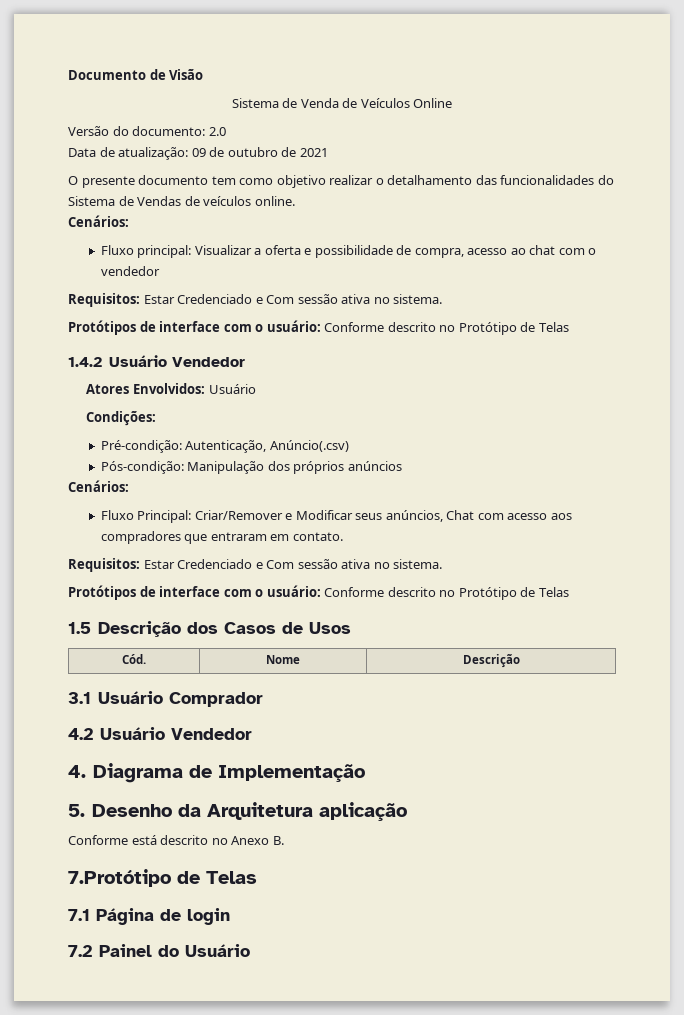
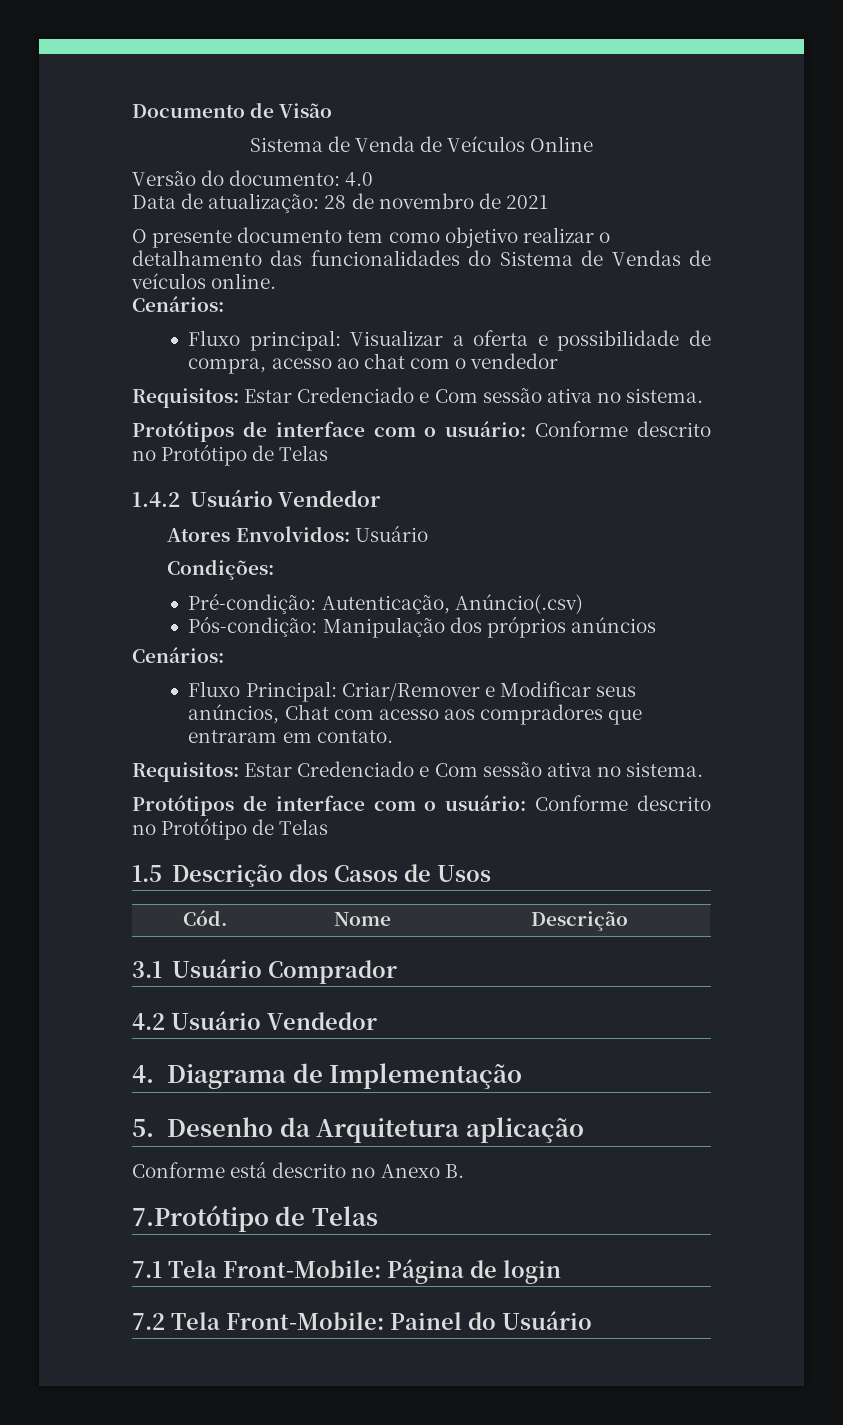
- Versão do documento: 2.0
+ Versão do documento: 4.0
- Data de atualização: 09 de outubro de 2021
+ Data de atualização: 28 de novembro de 2021
- 7.1 Página de login
+ 7.1 Tela Front-Mobile: Página de login
- 7.2 Painel do Usuário
+ 7.2 Tela Front-Mobile: Painel do Usuário

